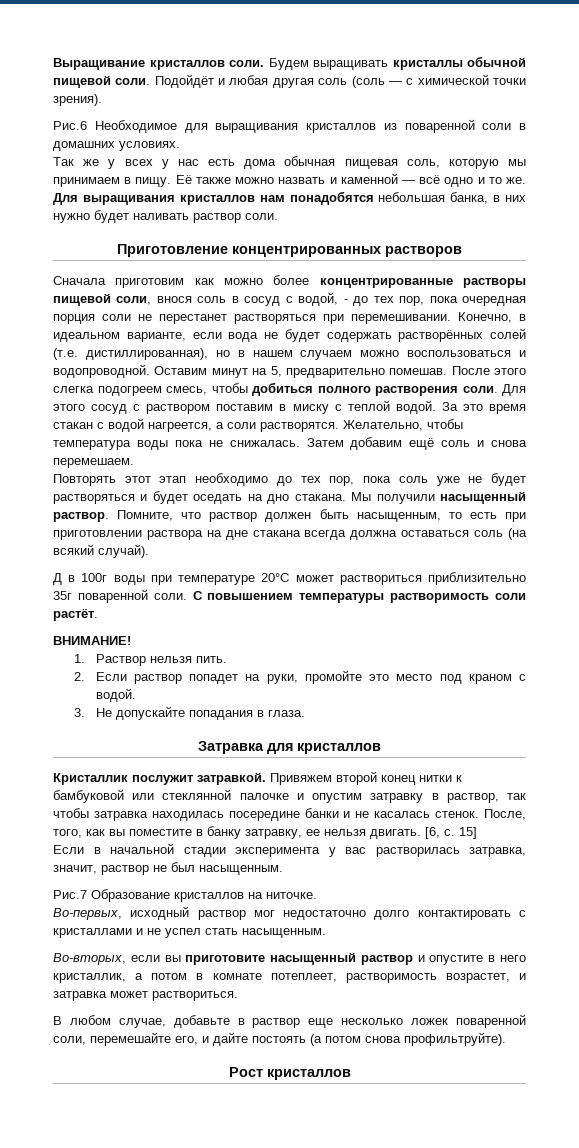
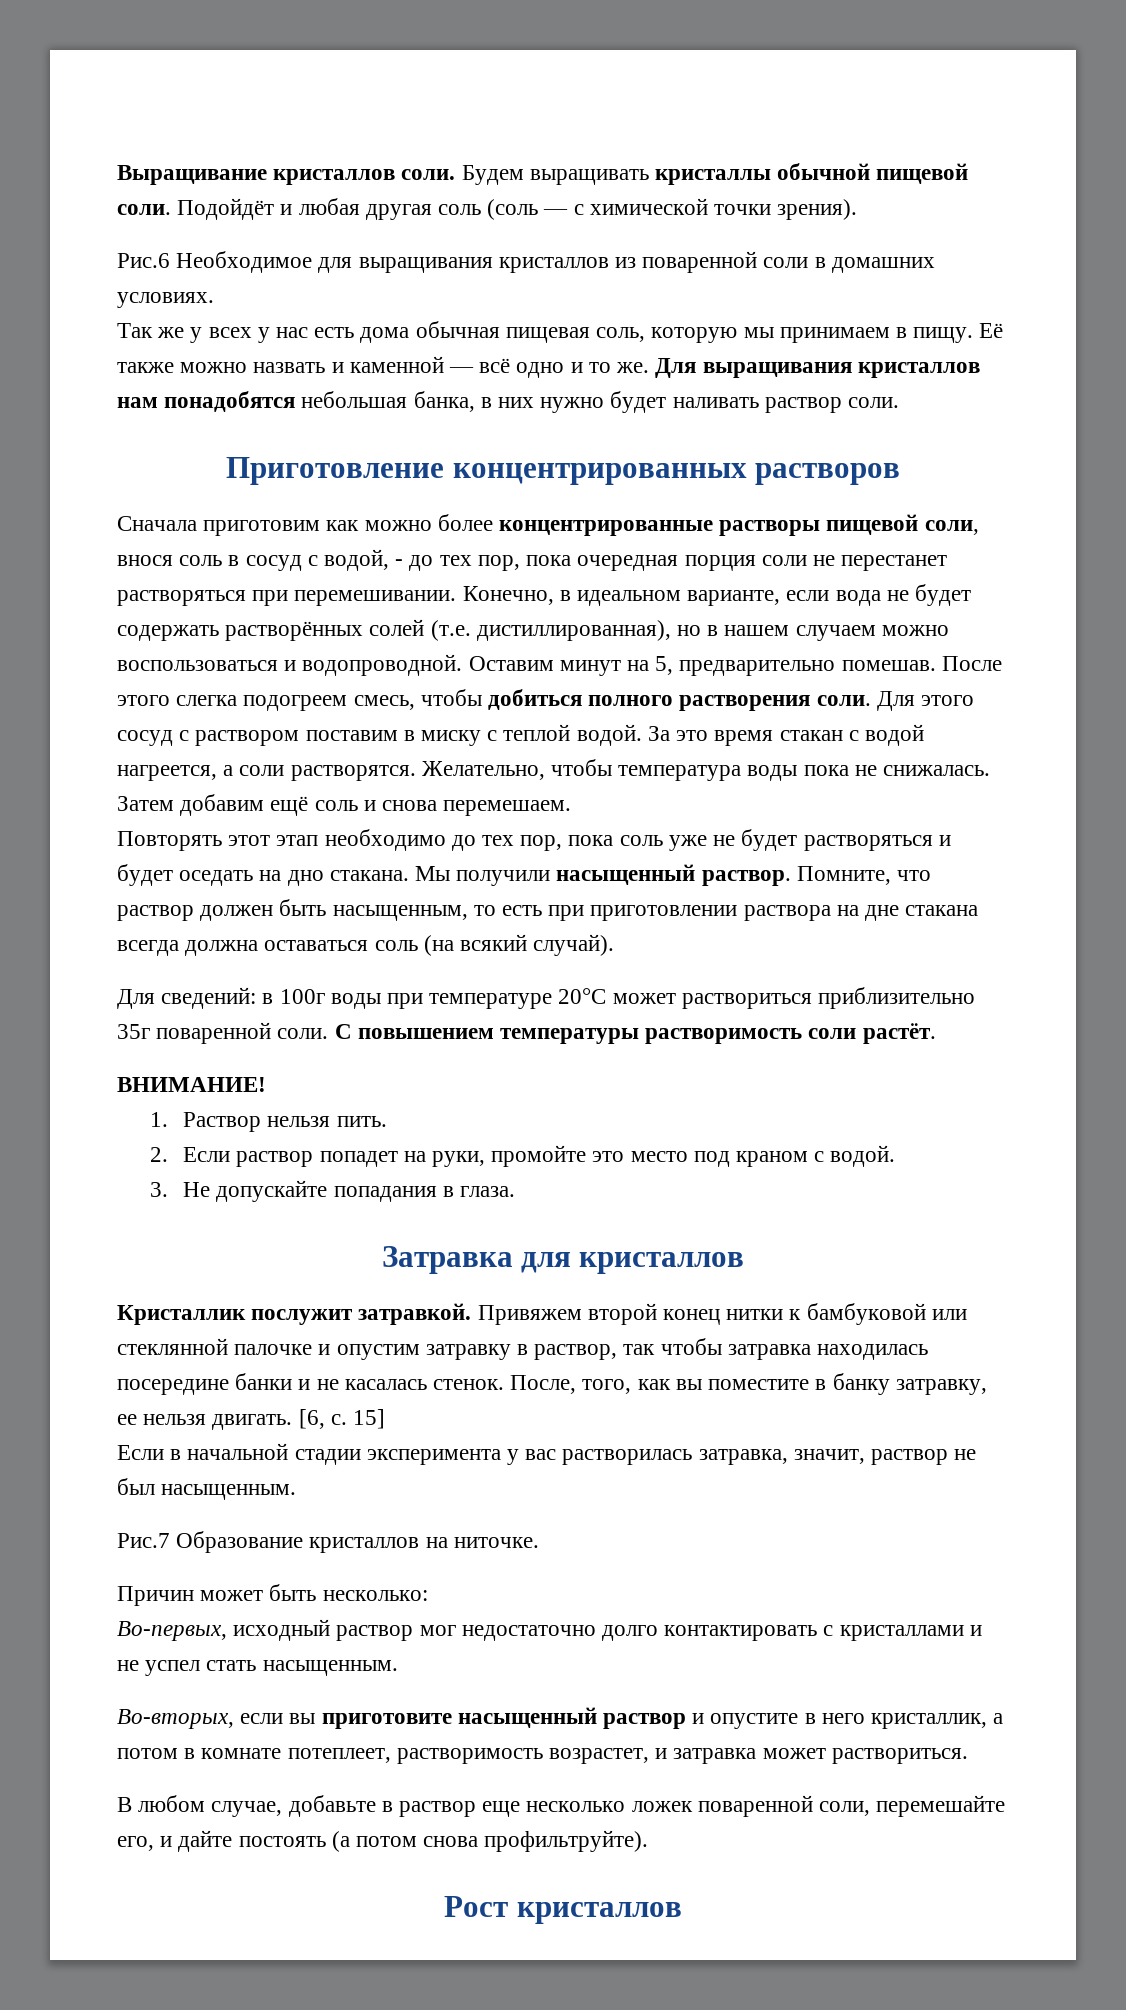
- Д в 100г воды при температуре 20°С может раствориться приблизительно 35г поваренной соли.
+ Для сведений: в 100г воды при температуре 20°С может раствориться приблизительно 35г поваренной соли.
+ Причин может быть несколько:

